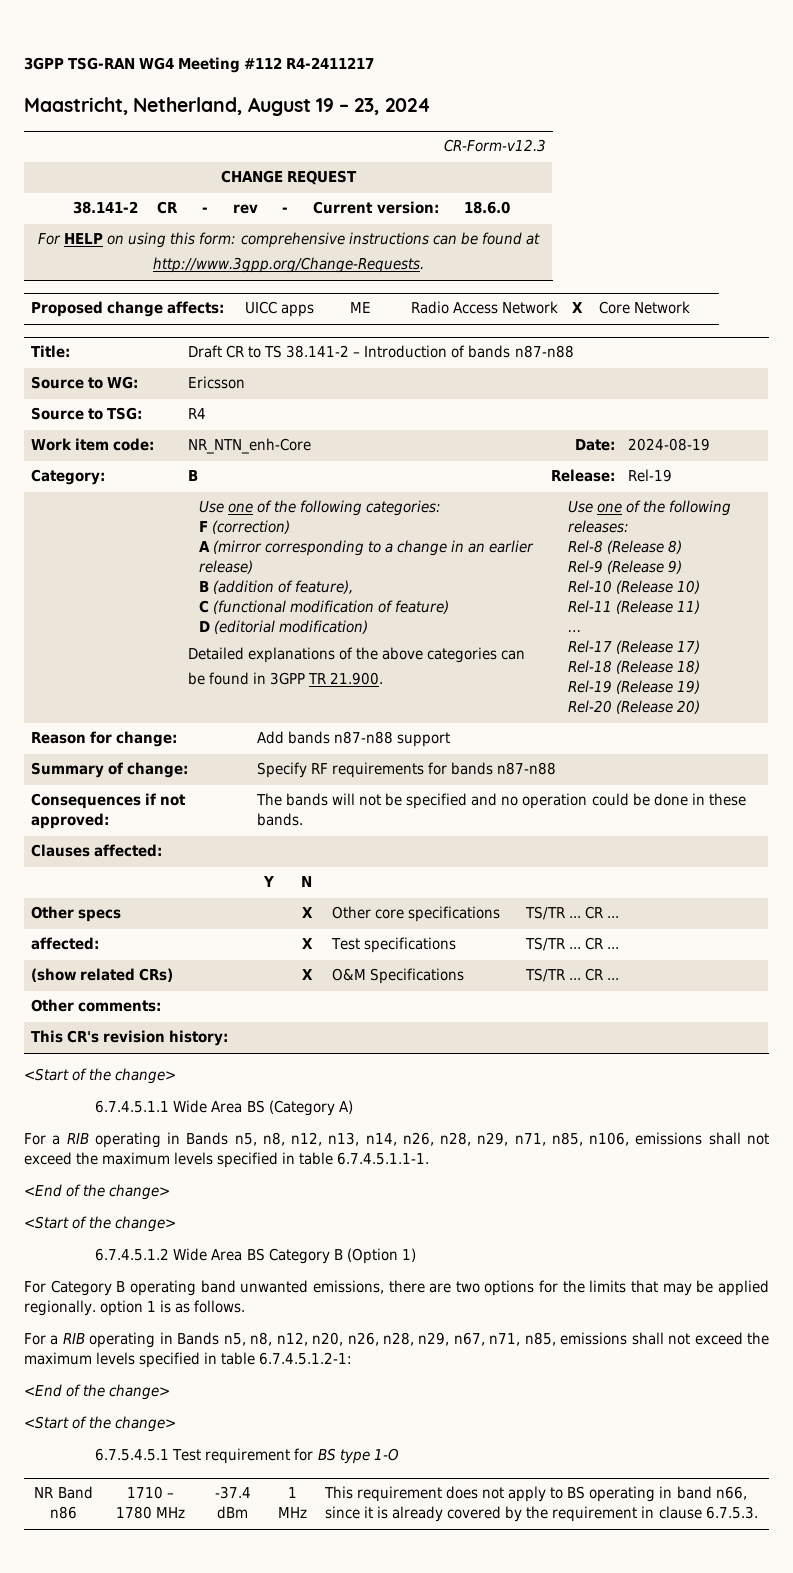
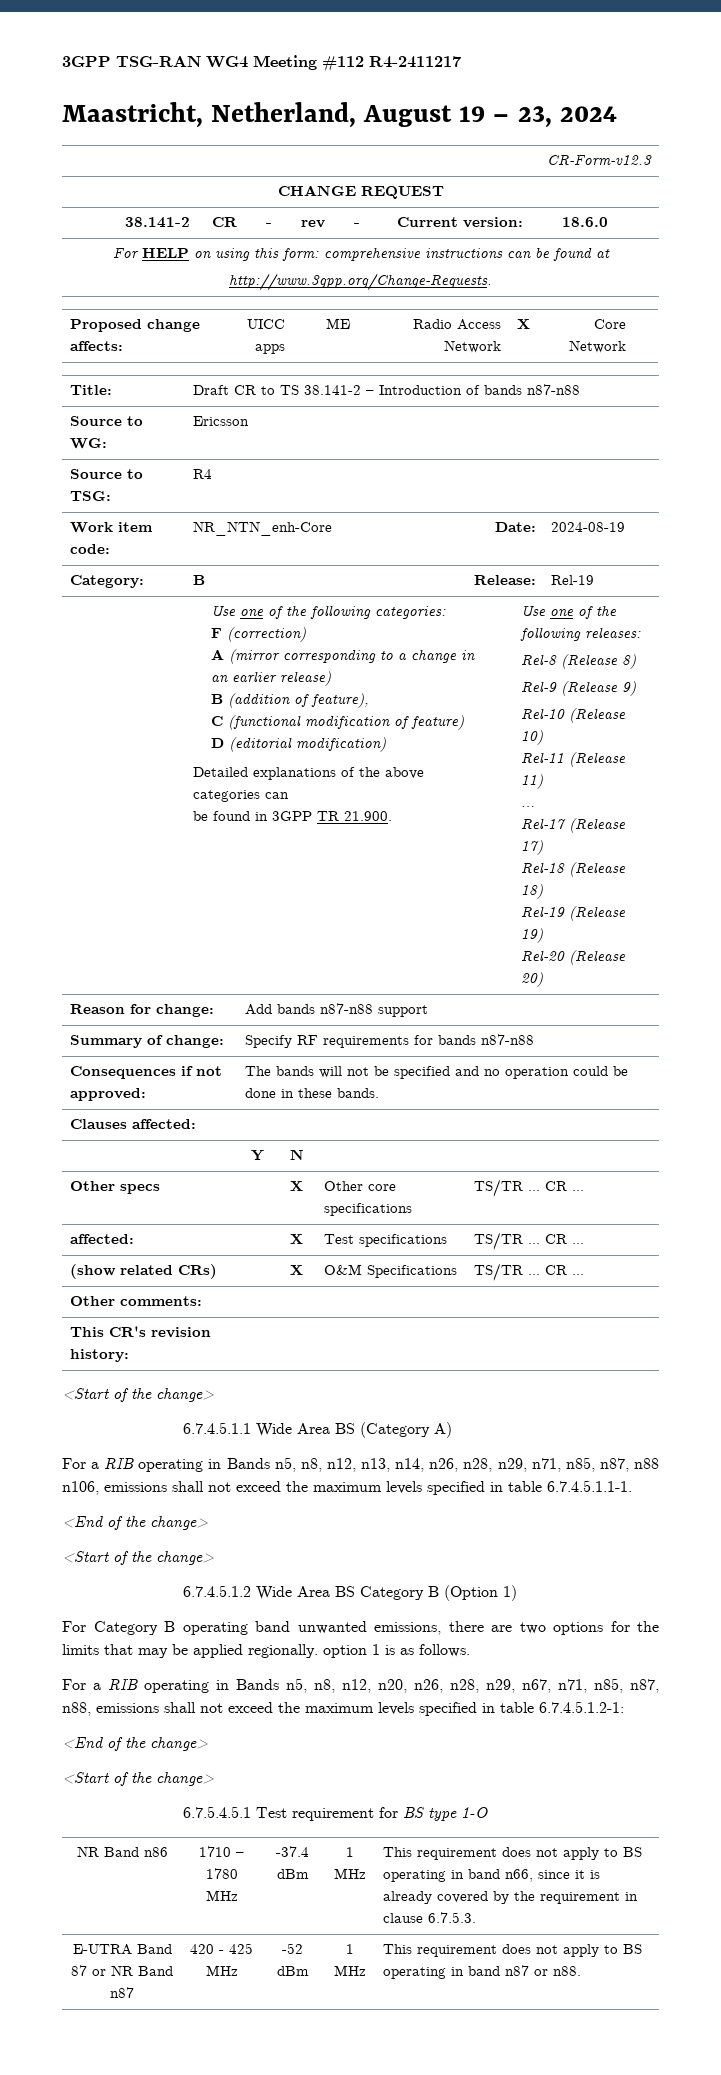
- For a RIB operating in Bands n5, n8, n12, n13, n14, n26, n28, n29, n71, n85, n106, emissions shall not exceed the maximum levels specified in table 6.7.4.5.1.1-1.
+ For a RIB operating in Bands n5, n8, n12, n13, n14, n26, n28, n29, n71, n85, n87, n88 n106, emissions shall not exceed the maximum levels specified in table 6.7.4.5.1.1-1.
- For a RIB operating in Bands n5, n8, n12, n20, n26, n28, n29, n67, n71, n85, emissions shall not exceed the maximum levels specified in table 6.7.4.5.1.2-1:
+ For a RIB operating in Bands n5, n8, n12, n20, n26, n28, n29, n67, n71, n85, n87, n88, emissions shall not exceed the maximum levels specified in table 6.7.4.5.1.2-1:
+ E-UTRA Band 87 or NR Band n87 | 420 - 425 MHz | -52 dBm | 1 MHz | This requirement does not apply to BS operating in band n87 or n88.

